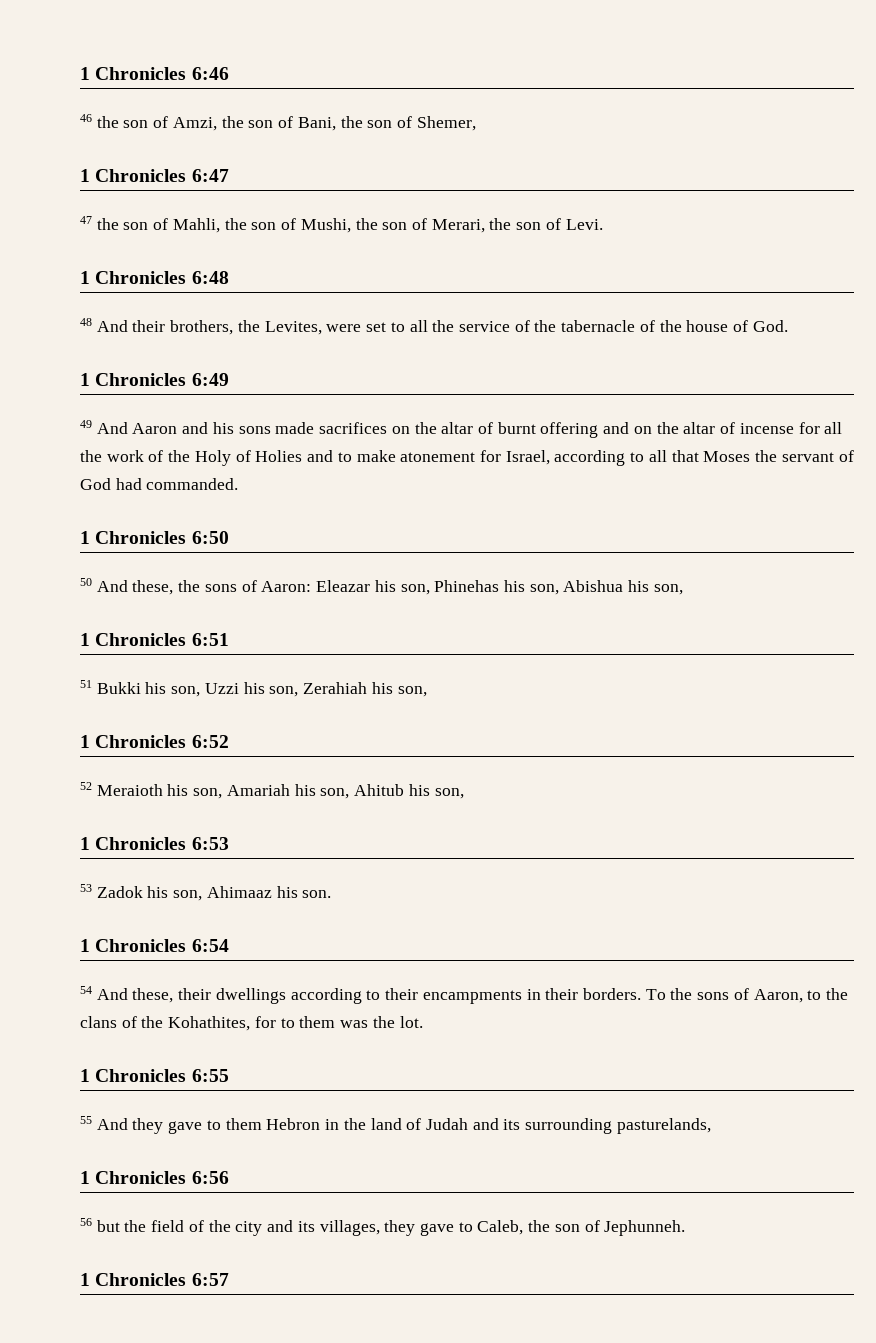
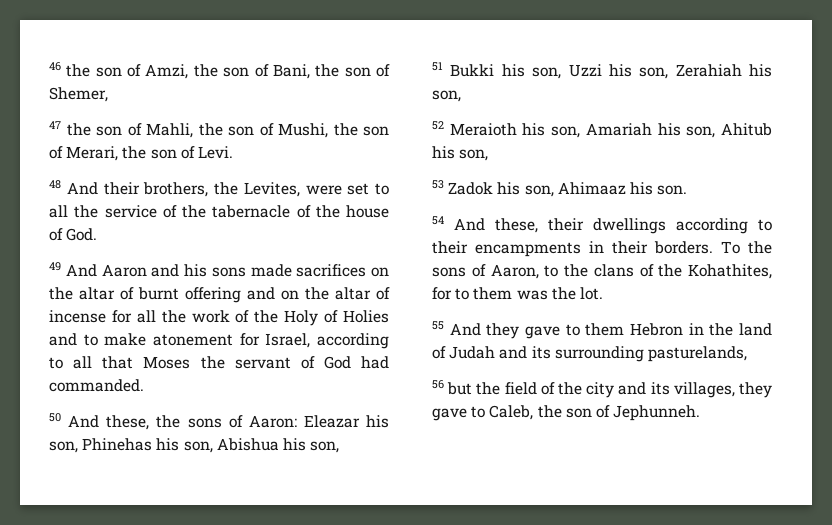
- 1 Chronicles 6:46
- 1 Chronicles 6:47
- 1 Chronicles 6:48
- 1 Chronicles 6:49
- 1 Chronicles 6:50
- 1 Chronicles 6:51
- 1 Chronicles 6:52
- 1 Chronicles 6:53
- 1 Chronicles 6:54
- 1 Chronicles 6:55
- 1 Chronicles 6:56
- 1 Chronicles 6:57

